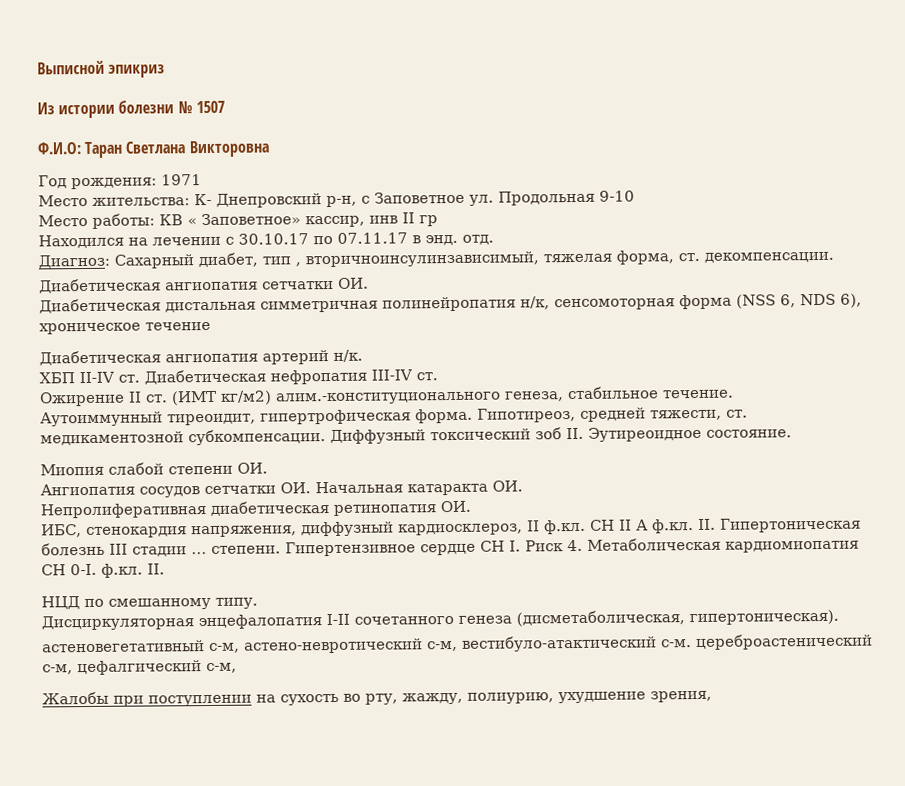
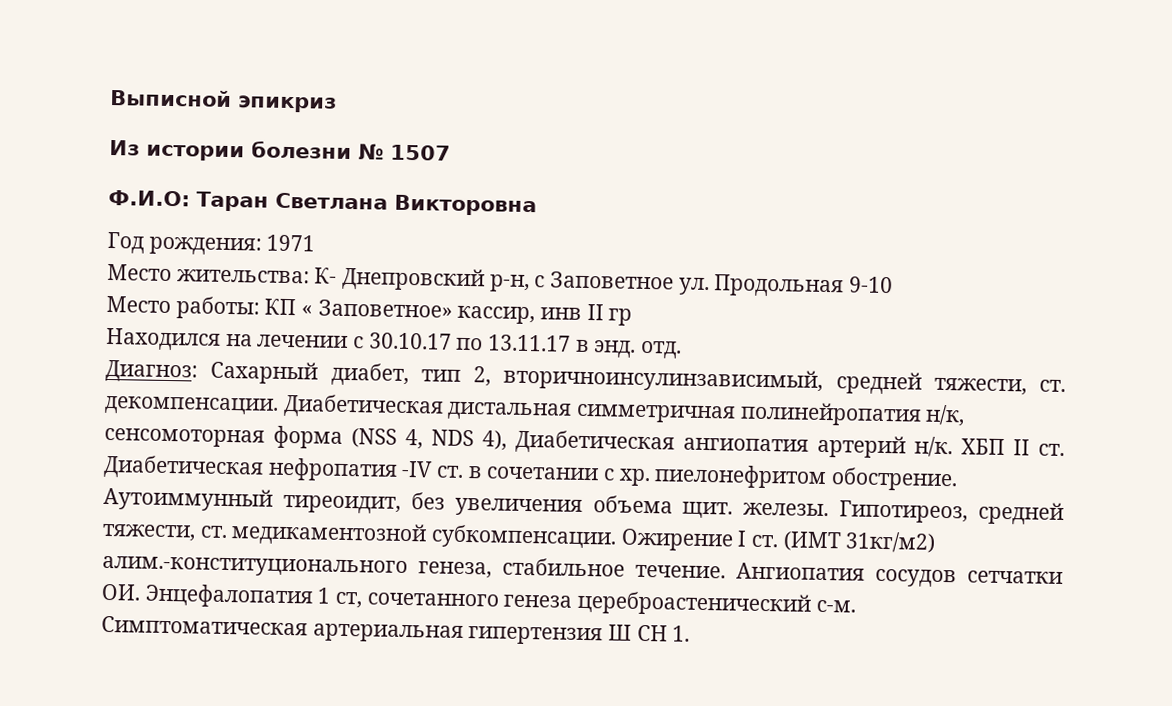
- Место работы: КВ « Заповетное» кассир, инв II гр
+ Место работы: КП « Заповетное» кассир, инв II гр
- Находился на лечении с 30.10.17 по 07.11.17 в энд. отд.
+ Находился на лечении с 30.10.17 по 13.11.17 в энд. отд.
- Диагноз: Сахарный диабет, тип , вторичноинсулинзависимый, тяжелая форма, ст. декомпенсации.
- Диабетическая ангиопатия сетчатки ОИ.
- Диабетическая дистальная симметричная полинейропатия н/к, сенсомоторная форма (NSS 6, NDS 6), хроническое течение
- Диабетическая ангиопатия артерий н/к.
- ХБП II-IV ст. Диабетическая нефропатия III-IV ст.
- Ожирение II ст. (ИМТ кг/м2) алим.-конституционального генеза, стабильное течение.
- Аутоиммунный тиреоидит, гипертрофическая форма.
+ Диагноз: Сахарный диабет, тип 2, вторичноинсулинзависимый, средней тяжести, ст. декомпенсации. Диабетическая дистальная симметричная полинейропатия н/к, сенсомоторная форма (NSS 4, NDS 4), Диабетическая ангиопатия артерий н/к. ХБП II ст. Диабетическая нефропатия -IV ст. в сочетании с хр. пиелонефритом обострение. Аутоиммунный тиреоидит, без увеличения объема щит. железы.
- Диффузный токсический зоб II. Эутиреоидное состояние.
- Миопия слабой степени ОИ.
- Ангиопатия сосудов сетчатки ОИ. Начальная катаракта ОИ.
- Непролиферативная диабетическая ретинопатия ОИ.
- ИБС, стенокардия напряжения, диффузный кардиосклероз, II ф.кл. СН II А ф.кл. II. Гипертоническая болезнь III стадии … степени. Гипертензивное сердце СН I. Риск 4. Метаболическая кардиомиопатия СН 0-I. ф.кл. II.
- НЦД по смешанному типу.
- Дисциркуляторная энцефалопатия I-II сочетанного генеза (дисметаболическая, гипертоническая).
- астеновегетативный с-м, астено-невротический с-м, вестибуло-атактический с-м. цереброастенический с-м, цефалгический с-м,
- Жалобы при поступлении на сухость во рту, жажду, полиурию, ухудшение зрения,
+ Ожирение I ст. (ИМТ 31кг/м2) алим.-конституционального генеза, стабильное течение. Ангиопатия сосудов сетчатки ОИ. Энцефалопатия 1 ст, сочетанного генеза цереброастенический с-м. Симптоматическая артериальная гипертензия Ш СН 1.

